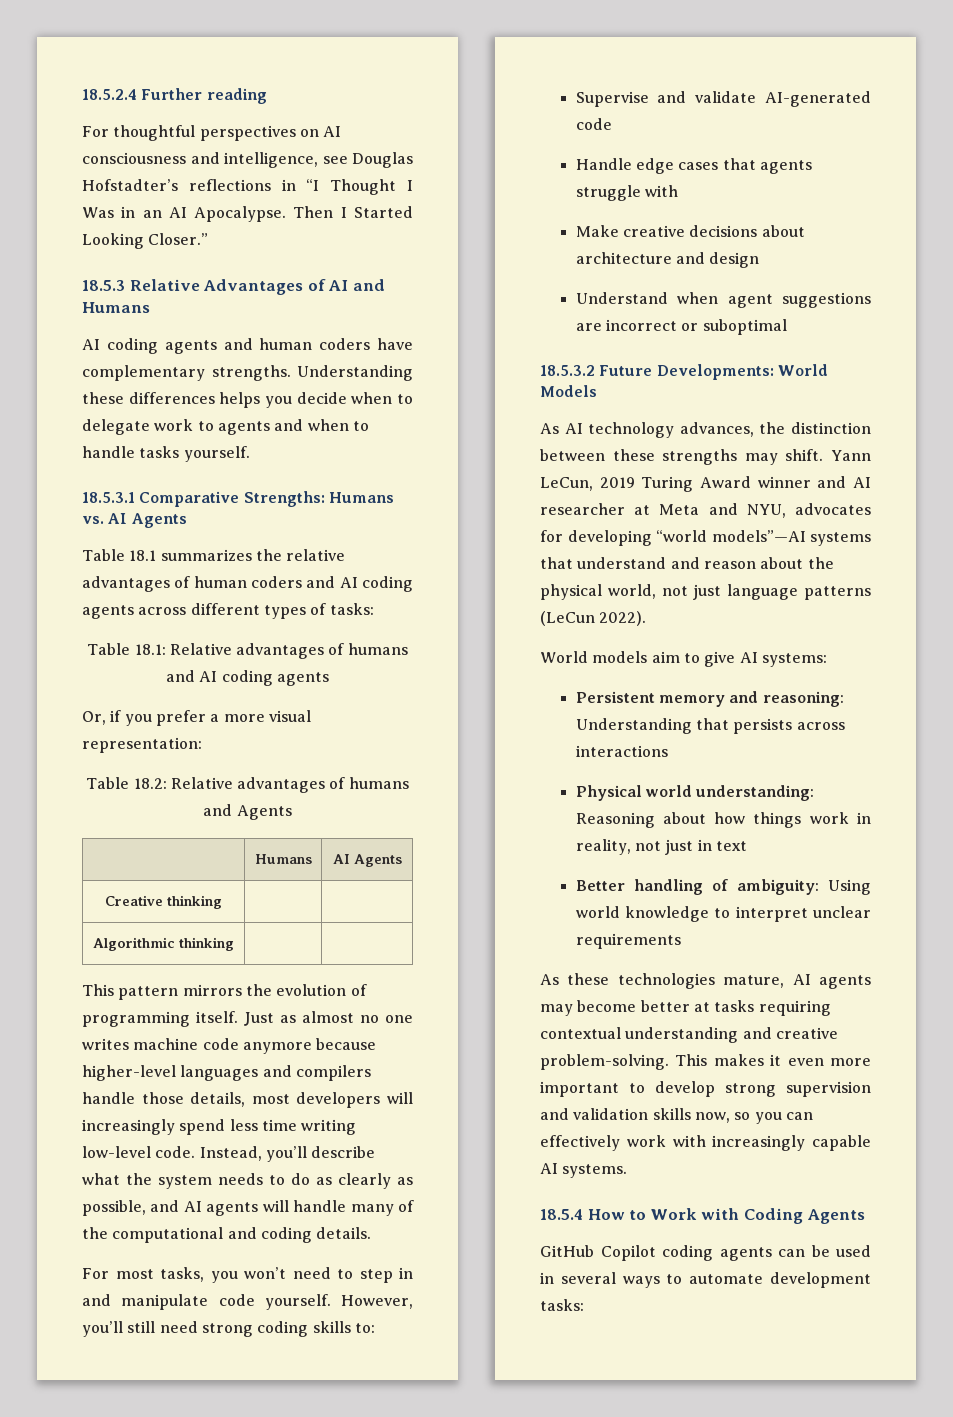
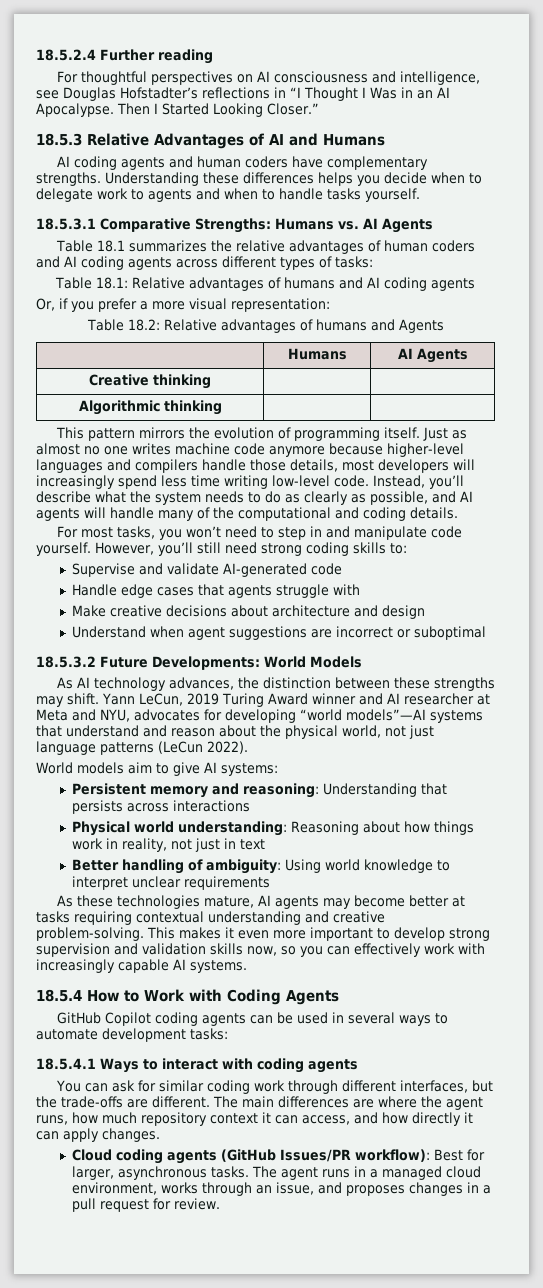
+ 18.5.4.1 Ways to interact with coding agents
+ You can ask for similar coding work through different interfaces, but the trade-offs are different. The main differences are where the agent runs, how much repository context it can access, and how directly it can apply changes.
+ Cloud coding agents (GitHub Issues/PR workflow): Best for larger, asynchronous tasks. The agent runs in a managed cloud environment, works through an issue, and proposes changes in a pull request for review.

